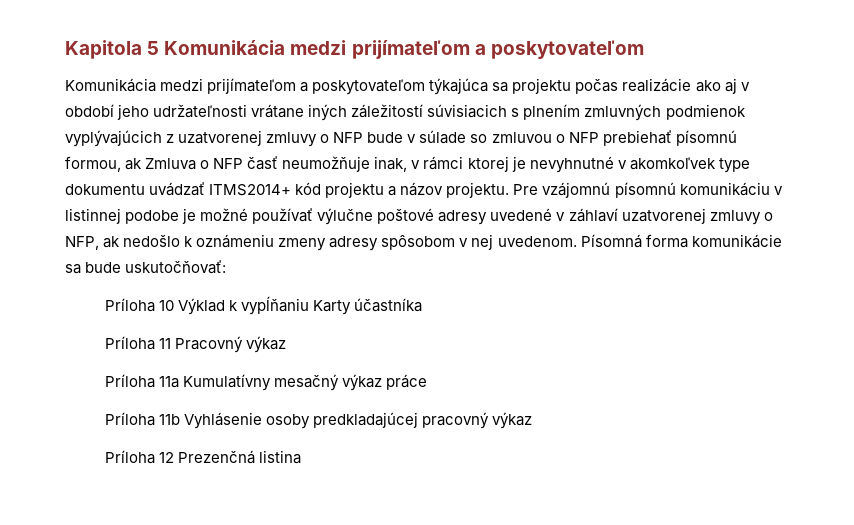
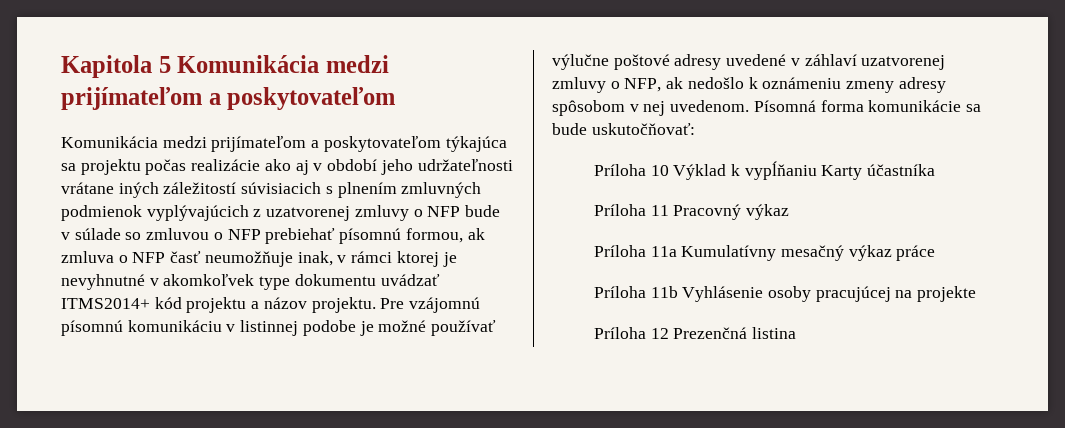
- Komunikácia medzi prijímateľom a poskytovateľom týkajúca sa projektu počas realizácie ako aj v období jeho udržateľnosti vrátane iných záležitostí súvisiacich s plnením zmluvných podmienok vyplývajúcich z uzatvorenej zmluvy o NFP bude v súlade so zmluvou o NFP prebiehať písomnú formou, ak Zmluva o NFP časť neumožňuje inak, v rámci ktorej je nevyhnutné v akomkoľvek type dokumentu uvádzať ITMS2014+ kód projektu a názov projektu.
+ Komunikácia medzi prijímateľom a poskytovateľom týkajúca sa projektu počas realizácie ako aj v období jeho udržateľnosti vrátane iných záležitostí súvisiacich s plnením zmluvných podmienok vyplývajúcich z uzatvorenej zmluvy o NFP bude v súlade so zmluvou o NFP prebiehať písomnú formou, ak zmluva o NFP časť neumožňuje inak, v rámci ktorej je nevyhnutné v akomkoľvek type dokumentu uvádzať ITMS2014+ kód projektu a názov projektu.
- Príloha 11b Vyhlásenie osoby predkladajúcej pracovný výkaz
+ Príloha 11b Vyhlásenie osoby pracujúcej na projekte

